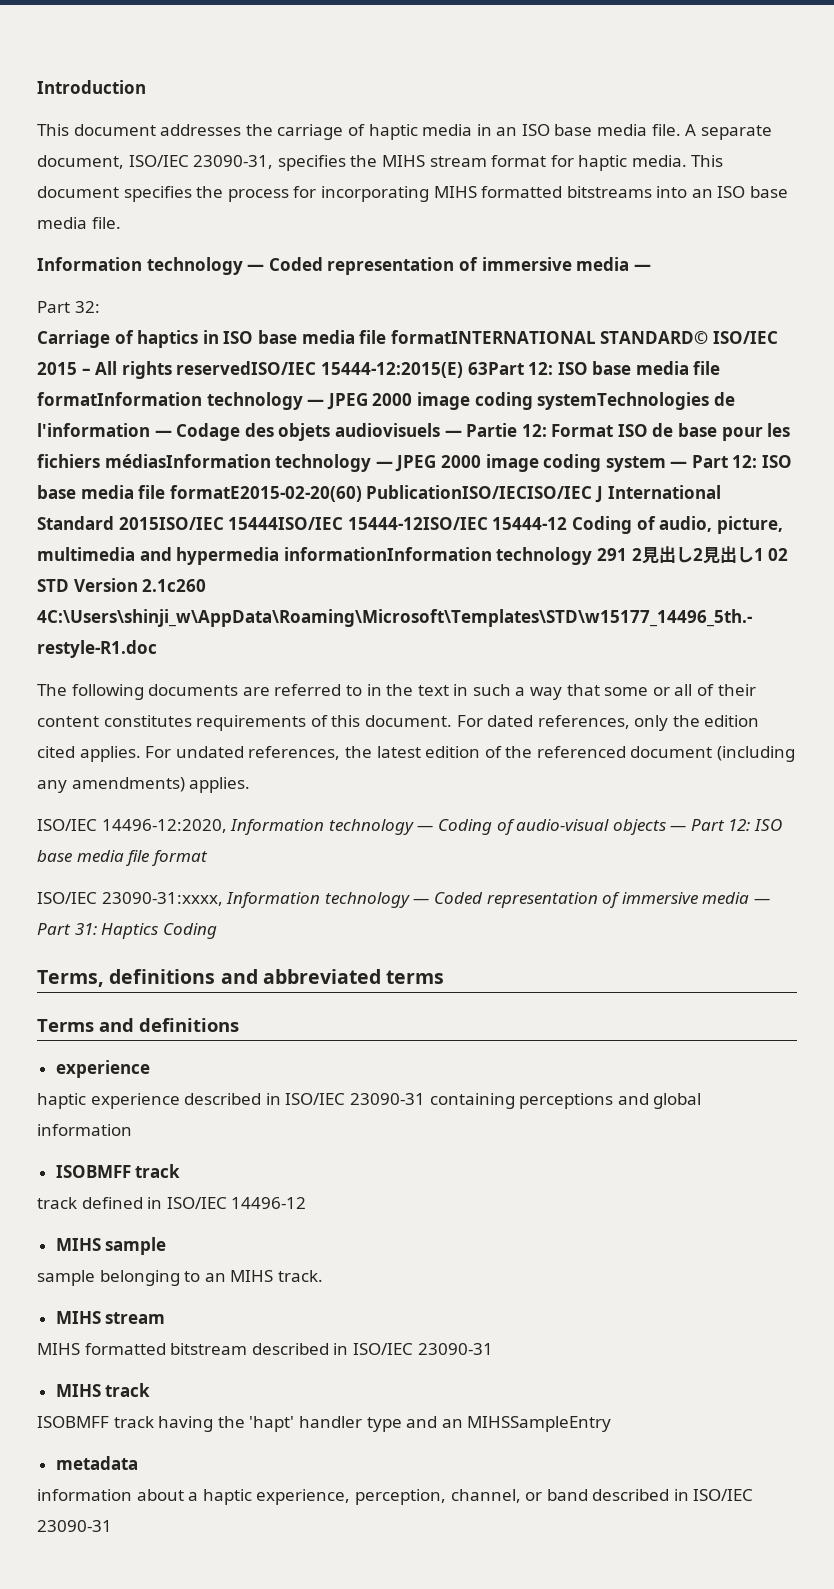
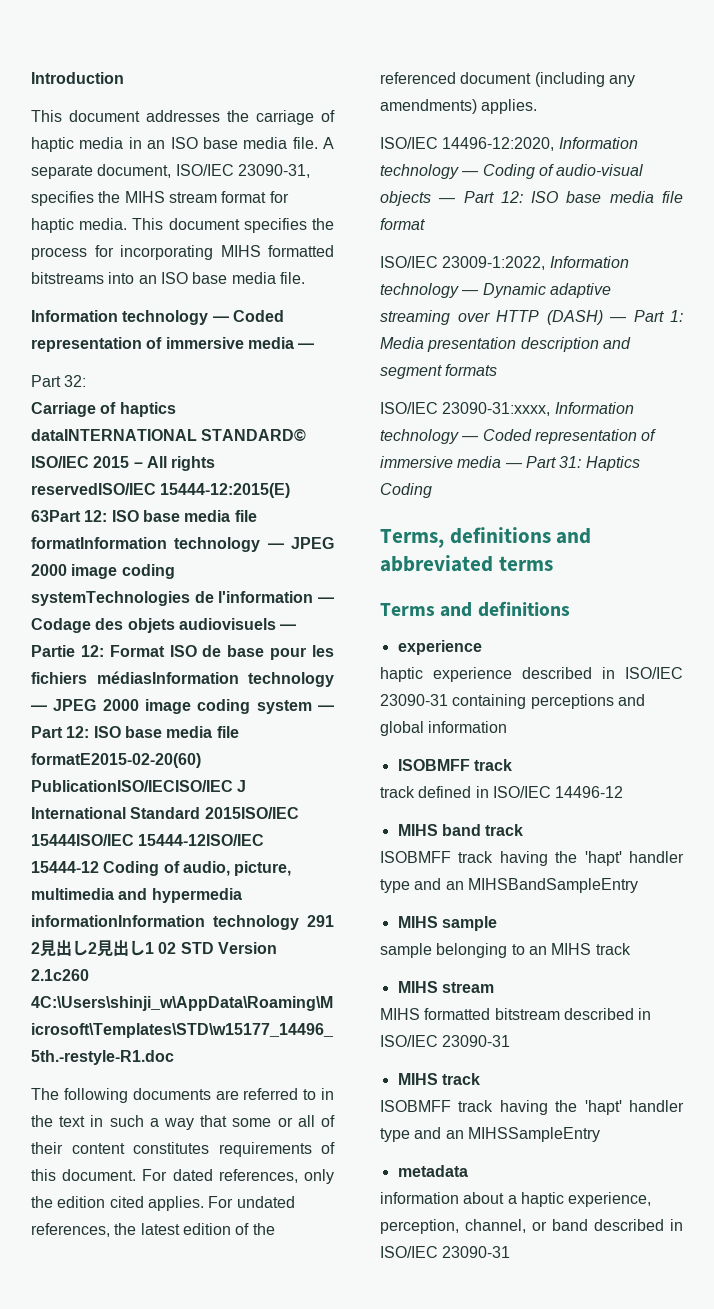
- Carriage of haptics in ISO base media file formatINTERNATIONAL STANDARD© ISO/IEC 2015 – All rights reservedISO/IEC 15444-12:2015(E) 63Part 12:
+ Carriage of haptics dataINTERNATIONAL STANDARD© ISO/IEC 2015 – All rights reservedISO/IEC 15444-12:2015(E) 63Part 12:
+ ISO/IEC 23009-1:2022, Information technology — Dynamic adaptive streaming over HTTP (DASH) — Part 1: Media presentation description and segment formats
+ MIHS band track
+ ISOBMFF track having the 'hapt' handler type and an MIHSBandSampleEntry
- sample belonging to an MIHS track.
+ sample belonging to an MIHS track

